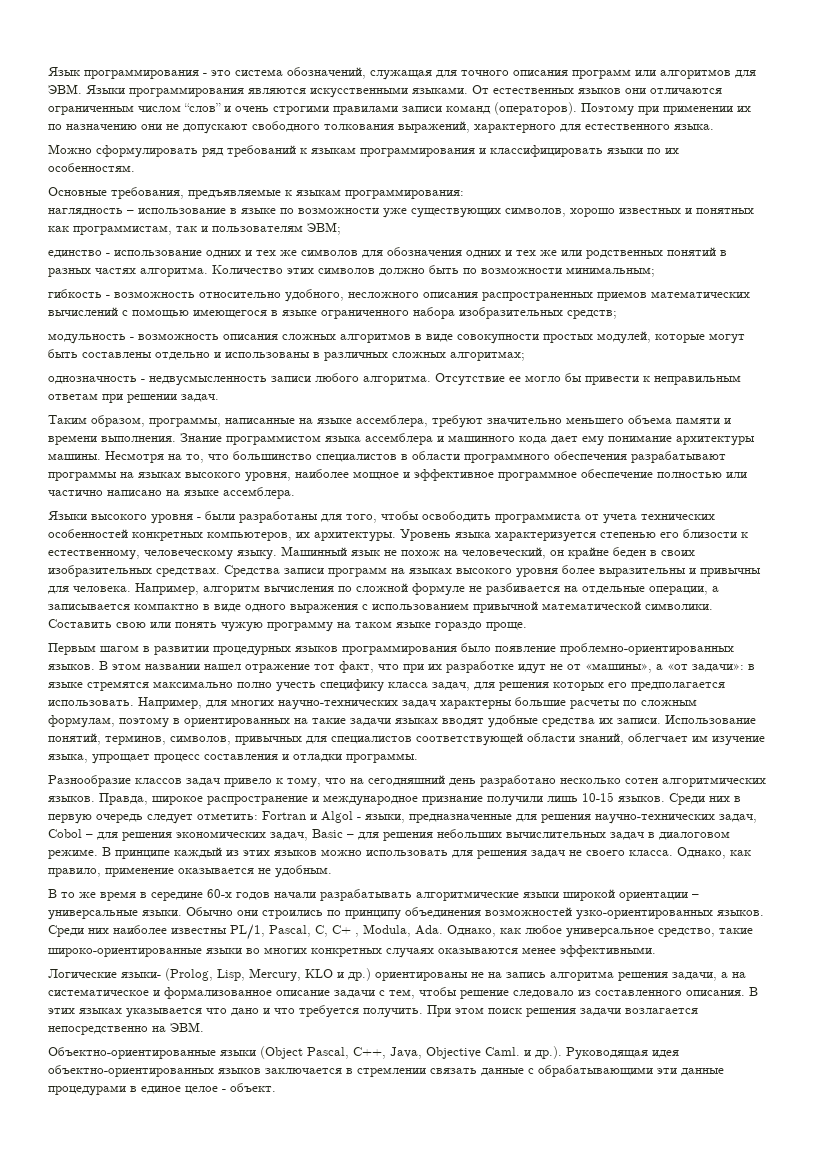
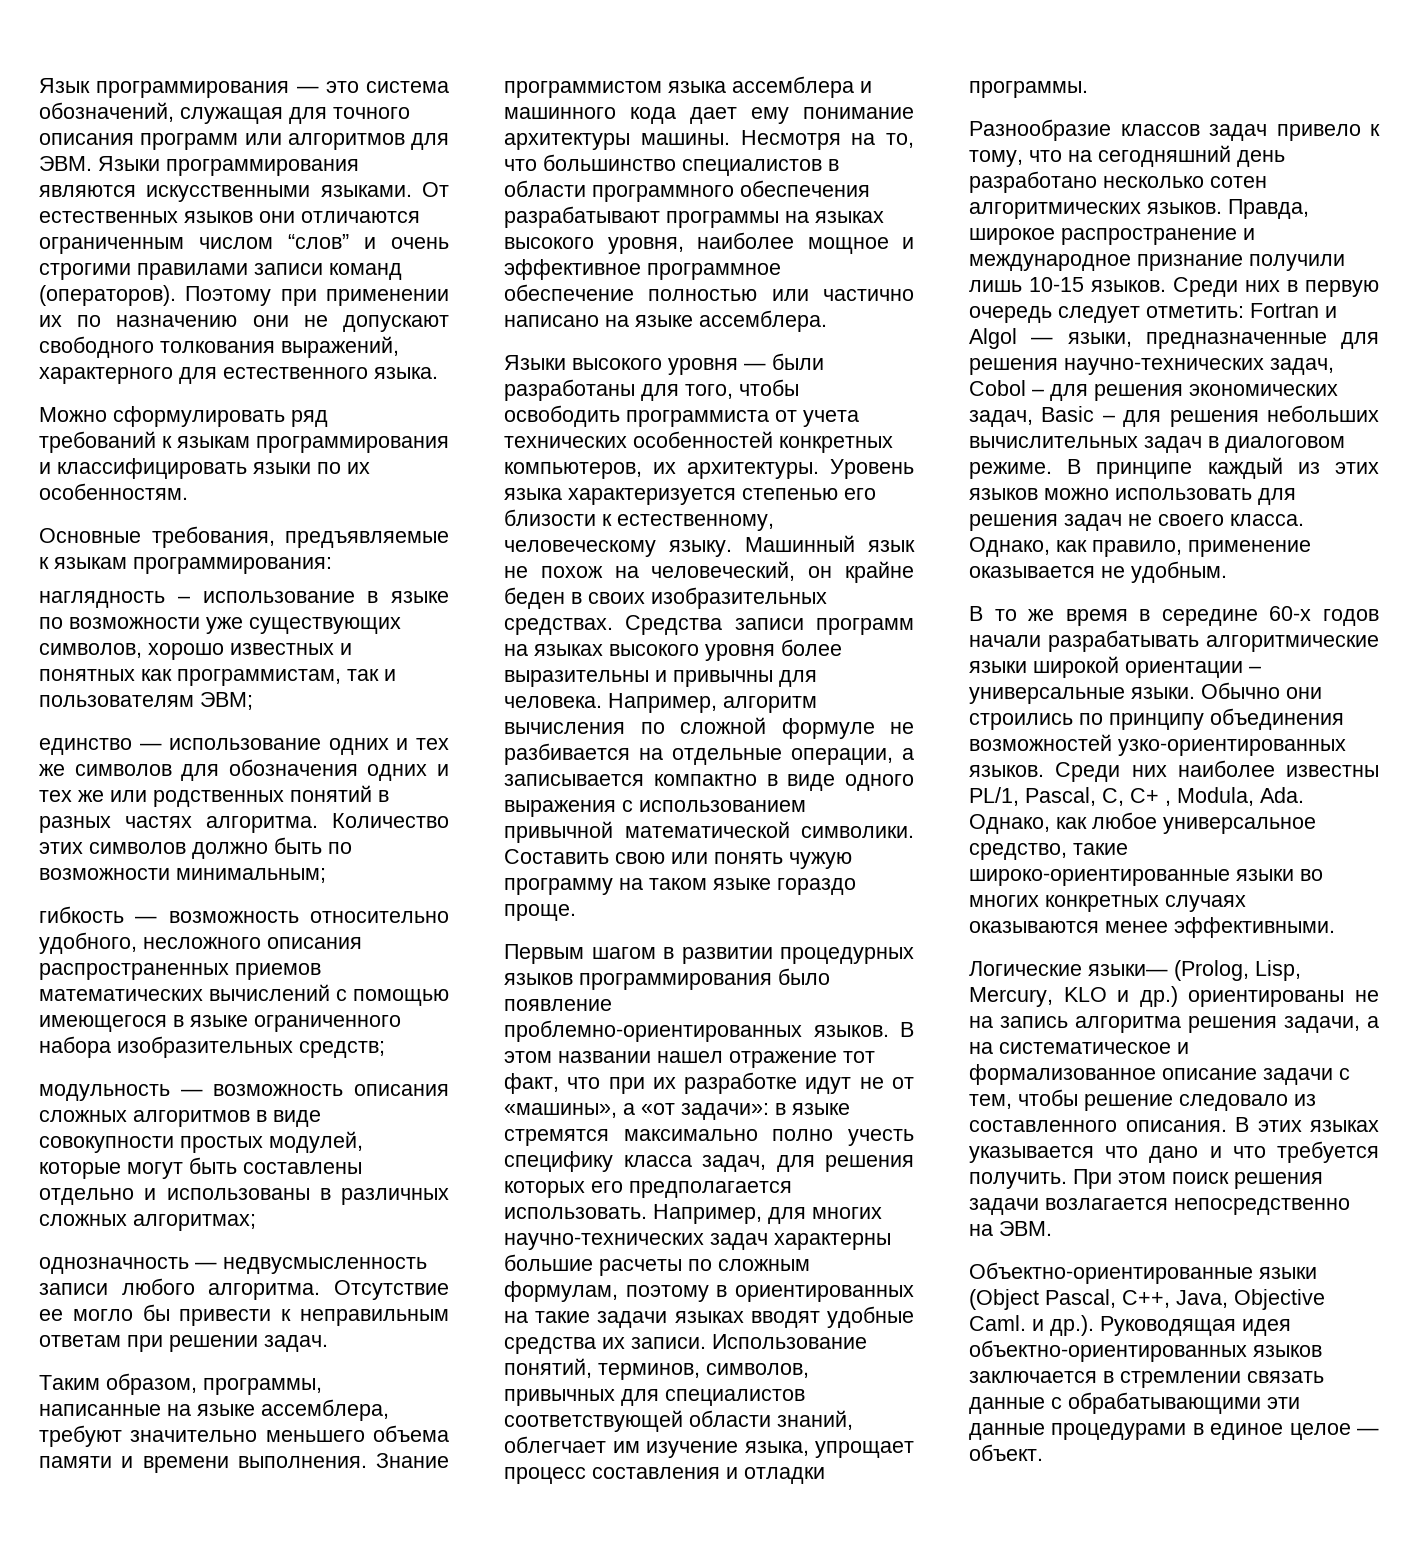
- Язык программирования - это система обозначений, служащая для точного описания программ или алгоритмов для ЭВМ. Языки программирования являются искусственными языками.
+ Язык программирования — это система обозначений, служащая для точного описания программ или алгоритмов для ЭВМ. Языки программирования являются искусственными языками.
- единство - использование одних и тех же символов для обозначения одних и тех же или родственных понятий в разных частях алгоритма.
+ единство — использование одних и тех же символов для обозначения одних и тех же или родственных понятий в разных частях алгоритма.
- гибкость - возможность относительно удобного, несложного описания распространенных приемов математических вычислений с помощью имеющегося в языке ограниченного набора изобразительных средств;
+ гибкость — возможность относительно удобного, несложного описания распространенных приемов математических вычислений с помощью имеющегося в языке ограниченного набора изобразительных средств;
- модульность - возможность описания сложных алгоритмов в виде совокупности простых модулей, которые могут быть составлены отдельно и использованы в различных сложных алгоритмах;
+ модульность — возможность описания сложных алгоритмов в виде совокупности простых модулей, которые могут быть составлены отдельно и использованы в различных сложных алгоритмах;
- однозначность - недвусмысленность записи любого алгоритма.
+ однозначность — недвусмысленность записи любого алгоритма.
- Языки высокого уровня - были разработаны для того, чтобы освободить программиста от учета технических особенностей конкретных компьютеров, их архитектуры.
+ Языки высокого уровня — были разработаны для того, чтобы освободить программиста от учета технических особенностей конкретных компьютеров, их архитектуры.
- Среди них в первую очередь следует отметить: Fortran и Algol - языки, предназначенные для решения научно-технических задач, Cobol – для решения экономических задач, Basic – для решения небольших вычислительных задач в диалоговом режиме.
+ Среди них в первую очередь следует отметить: Fortran и Algol — языки, предназначенные для решения научно-технических задач, Cobol – для решения экономических задач, Basic – для решения небольших вычислительных задач в диалоговом режиме.
- Логические языки- (Prolog, Lisp, Mercury, KLO и др.) ориентированы не на запись алгоритма решения задачи, а на систематическое и формализованное описание задачи с тем, чтобы решение следовало из составленного описания.
+ Логические языки— (Prolog, Lisp, Mercury, KLO и др.) ориентированы не на запись алгоритма решения задачи, а на систематическое и формализованное описание задачи с тем, чтобы решение следовало из составленного описания.
- Объектно-ориентированные языки (Object Pascal, C++, Java, Objective Caml. и др.). Руководящая идея объектно-ориентированных языков заключается в стремлении связать данные с обрабатывающими эти данные процедурами в единое целое - объект.
+ Объектно-ориентированные языки (Object Pascal, C++, Java, Objective Caml. и др.). Руководящая идея объектно-ориентированных языков заключается в стремлении связать данные с обрабатывающими эти данные процедурами в единое целое — объект.

